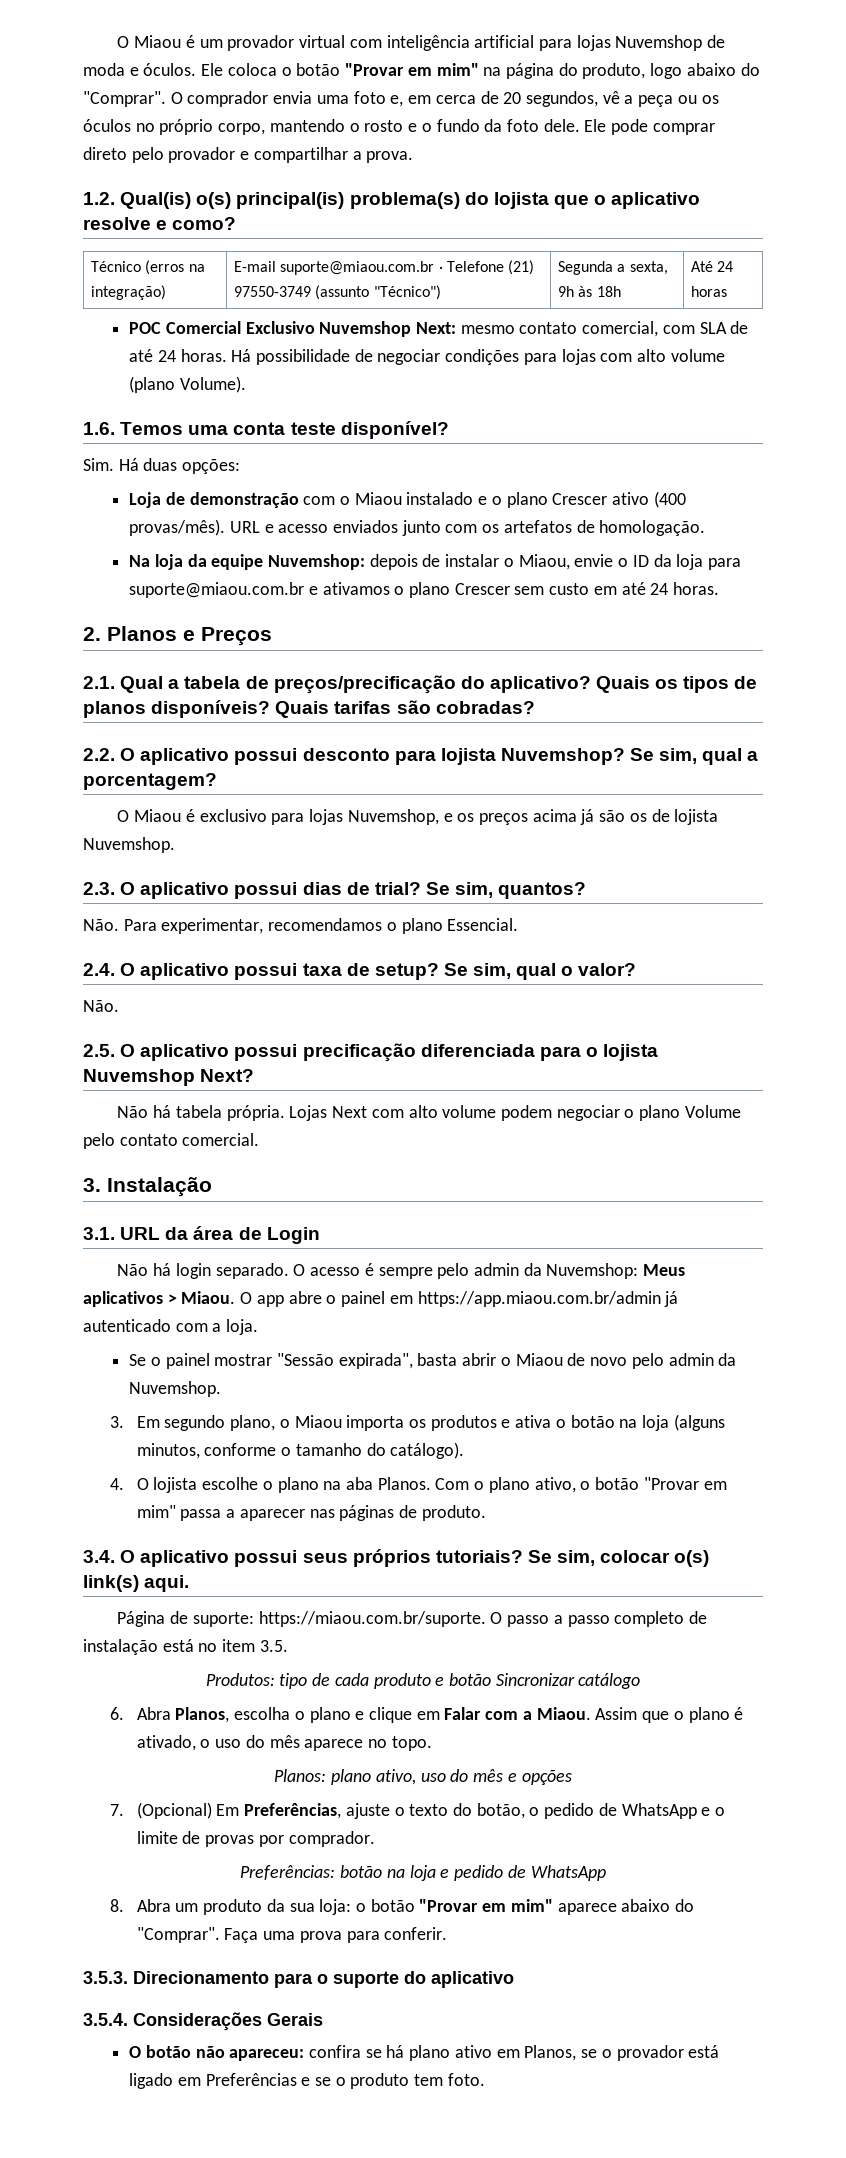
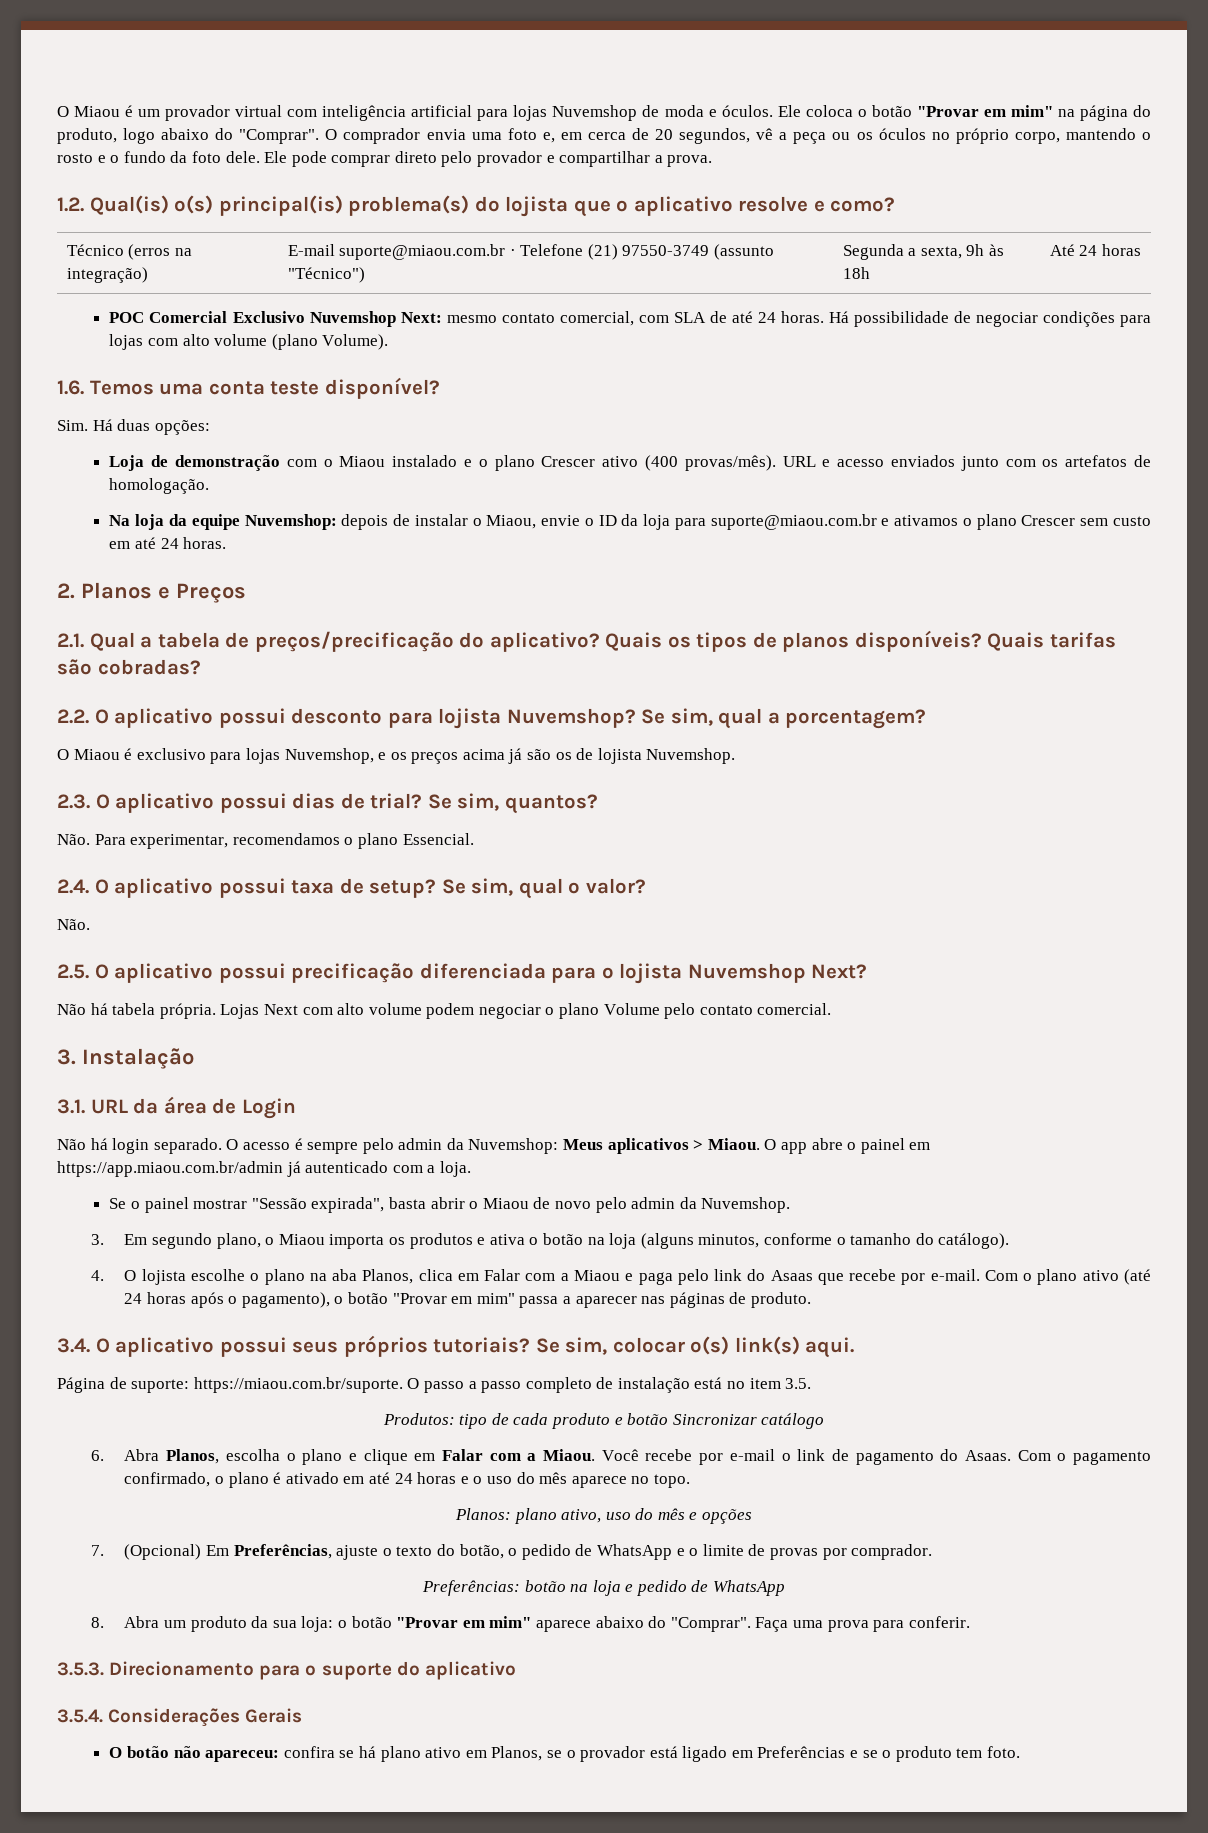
- 4. O lojista escolhe o plano na aba Planos. Com o plano ativo, o botão "Provar em mim" passa a aparecer nas páginas de produto.
+ 4. O lojista escolhe o plano na aba Planos, clica em Falar com a Miaou e paga pelo link do Asaas que recebe por e-mail. Com o plano ativo (até 24 horas após o pagamento), o botão "Provar em mim" passa a aparecer nas páginas de produto.
- Assim que o plano é ativado, o uso do mês aparece no topo.
+ Você recebe por e-mail o link de pagamento do Asaas. Com o pagamento confirmado, o plano é ativado em até 24 horas e o uso do mês aparece no topo.

